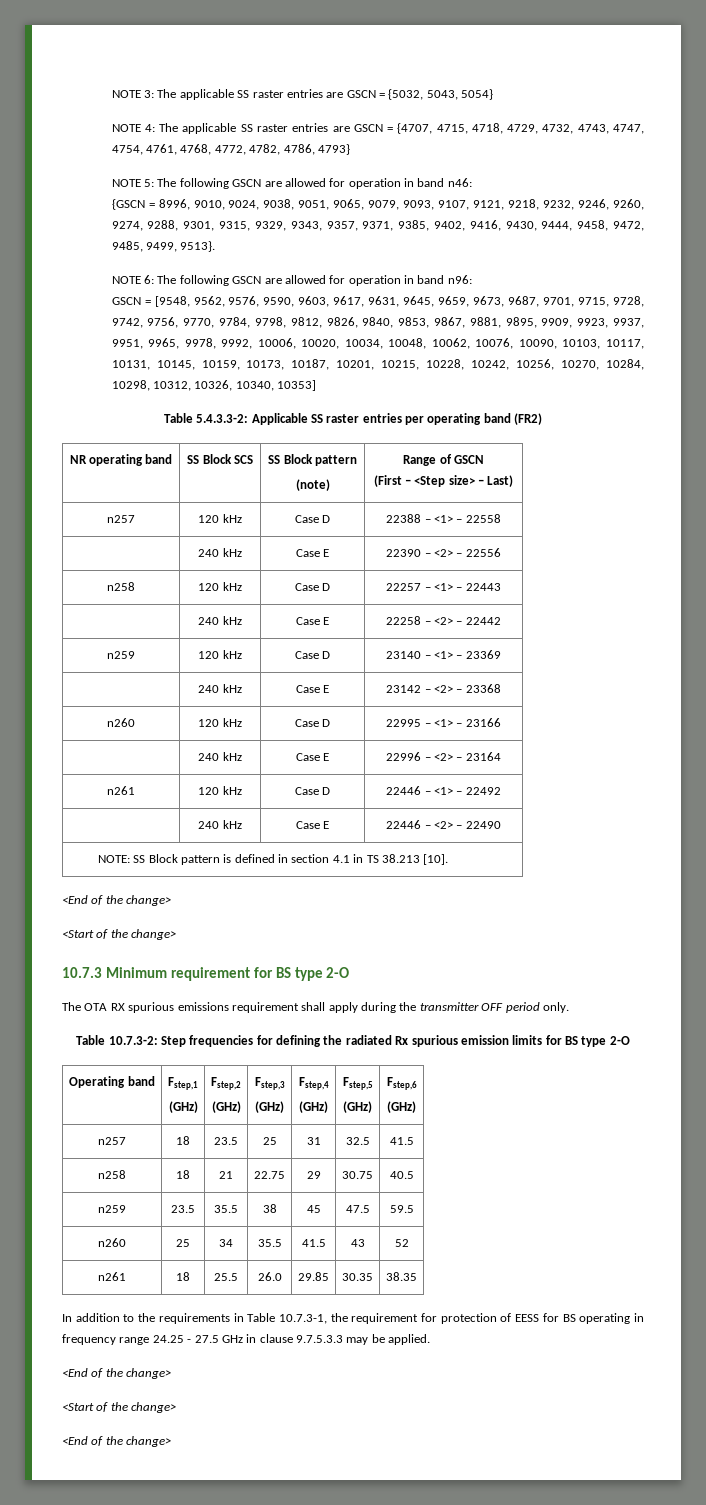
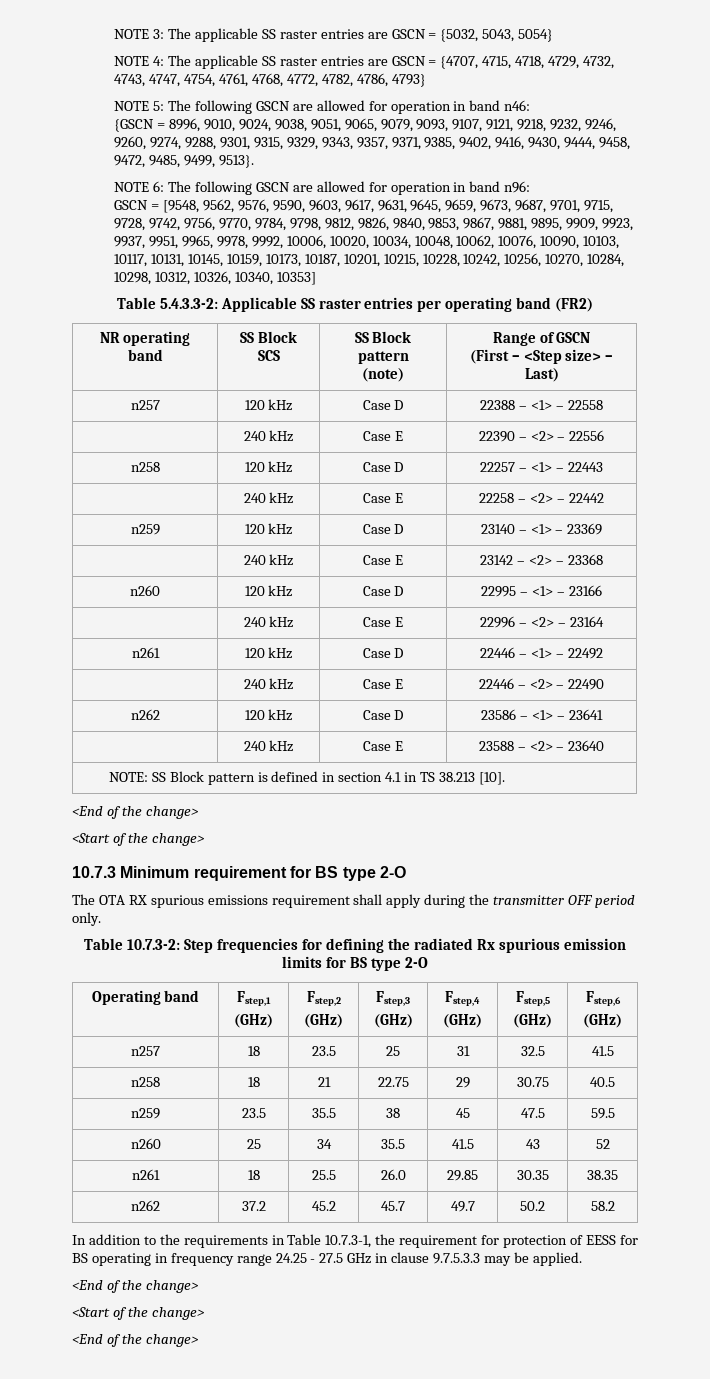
+ n262 | 120 kHz | Case D | 23586 – <1> – 23641
+ | 240 kHz | Case E | 23588 – <2> – 23640
+ n262 | 37.2 | 45.2 | 45.7 | 49.7 | 50.2 | 58.2

